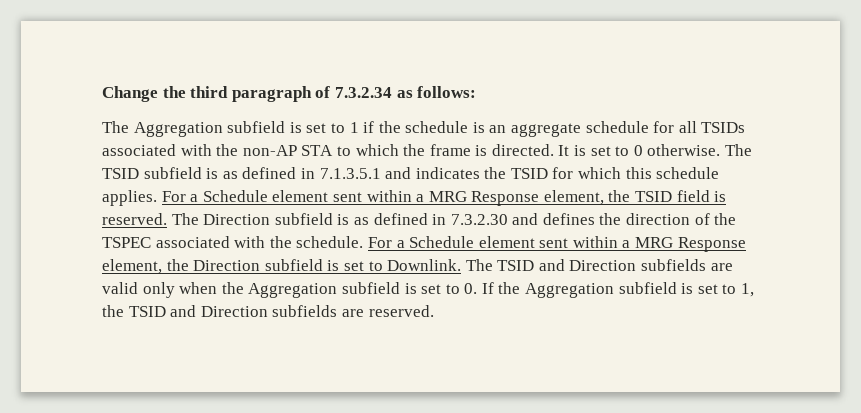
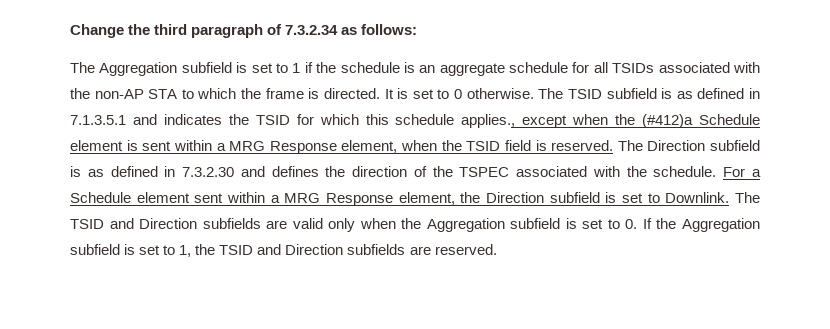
- The TSID subfield is as defined in 7.1.3.5.1 and indicates the TSID for which this schedule applies. For a Schedule element sent within a MRG Response element, the TSID field is reserved.
+ The TSID subfield is as defined in 7.1.3.5.1 and indicates the TSID for which this schedule applies., except when the (#412)a Schedule element is sent within a MRG Response element, when the TSID field is reserved.

